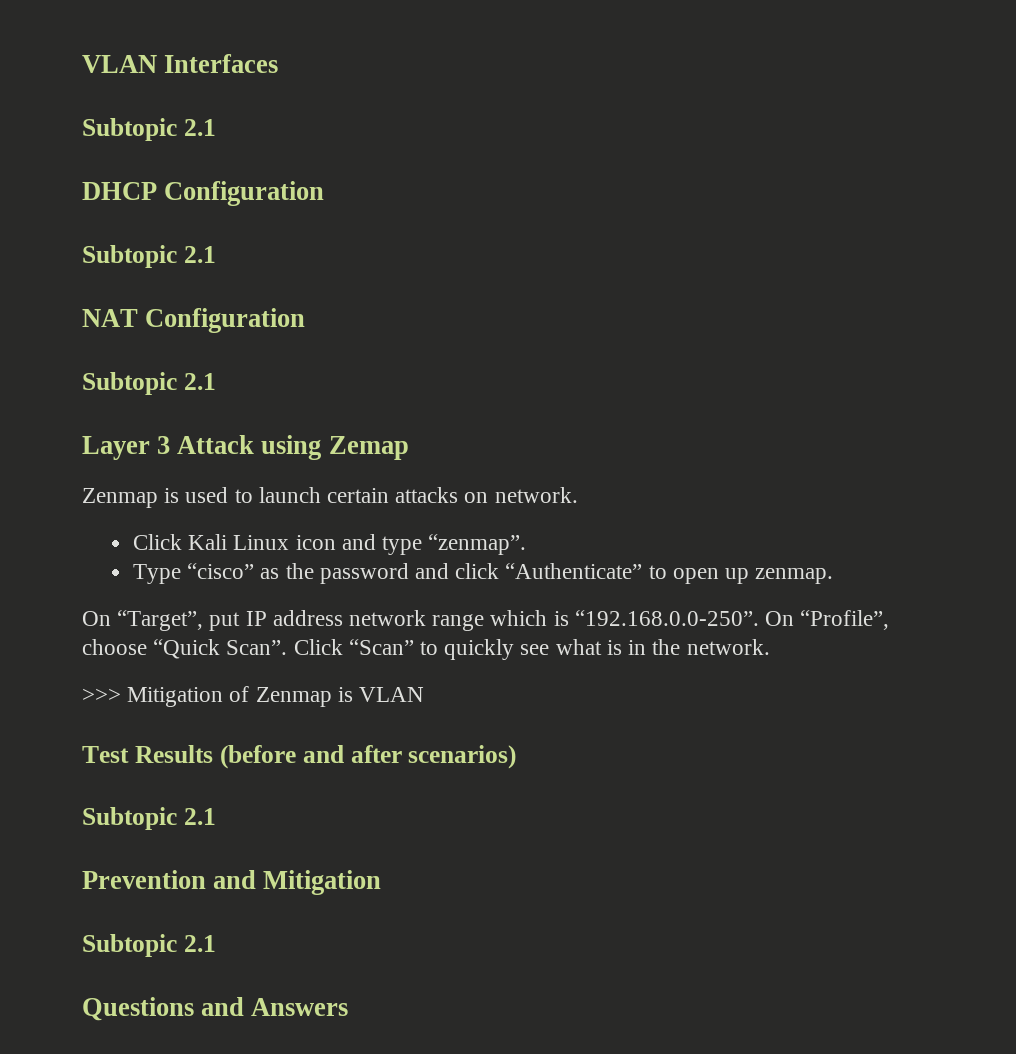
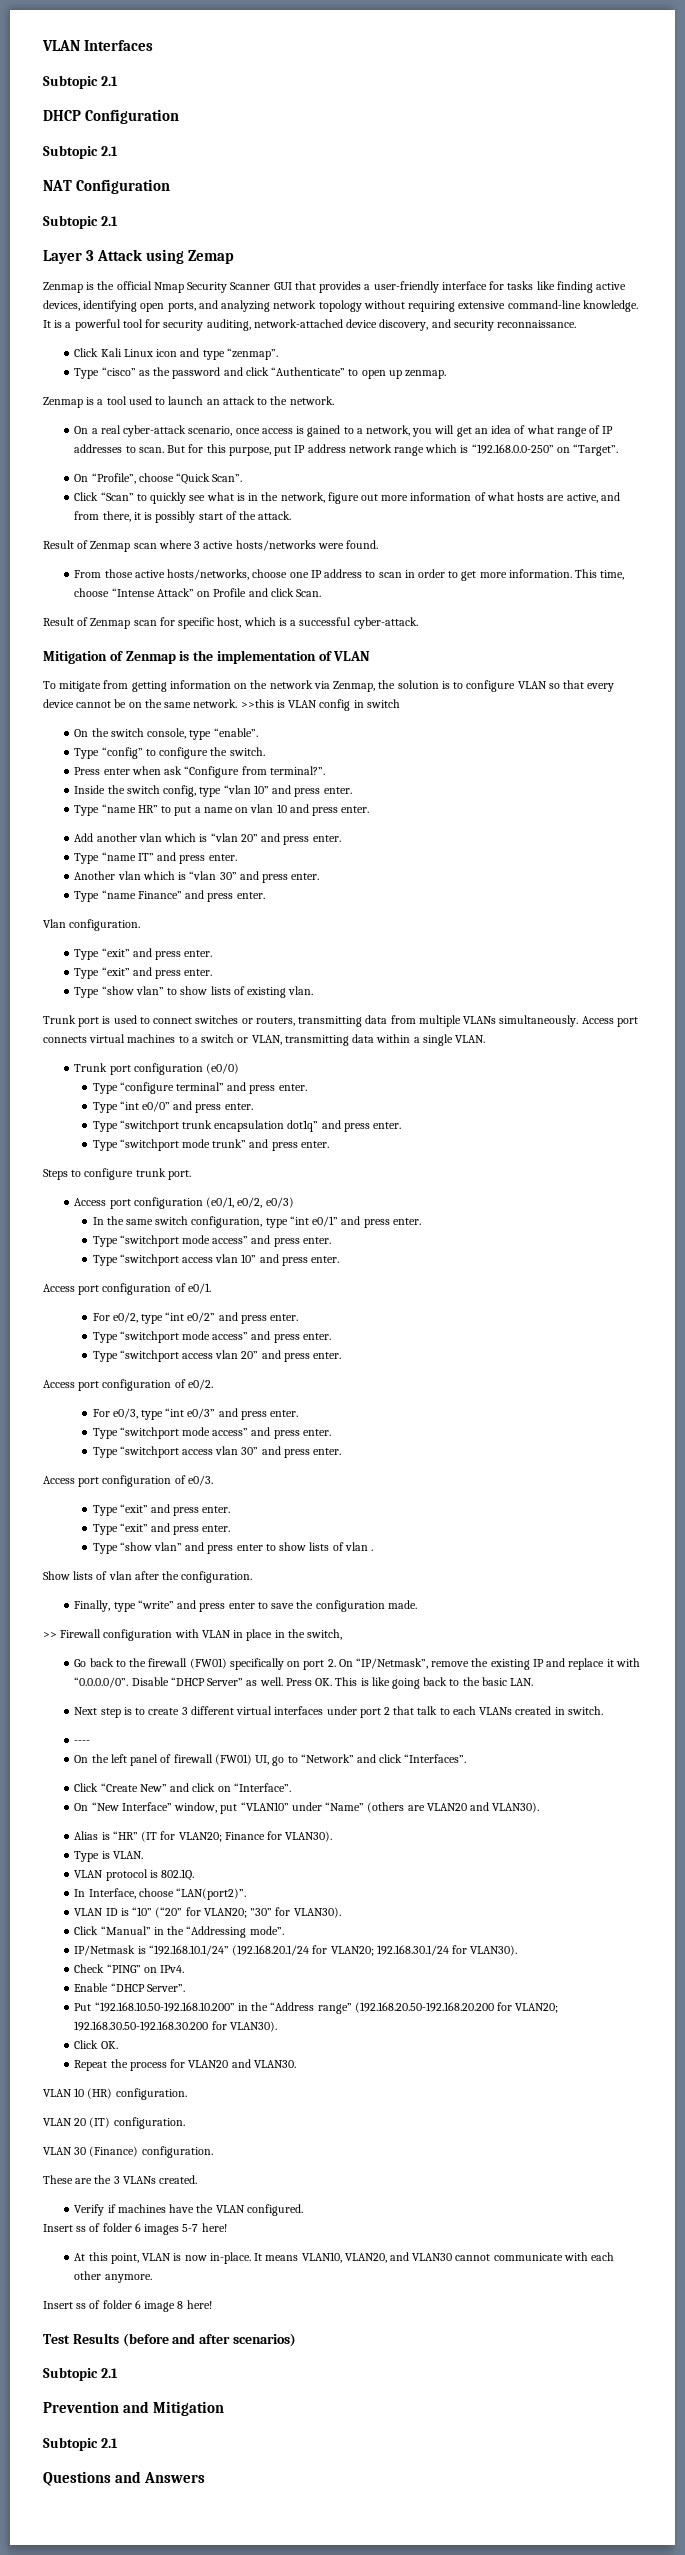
- Zenmap is used to launch certain attacks on network.
+ Zenmap is the official Nmap Security Scanner GUI that provides a user-friendly interface for tasks like finding active devices, identifying open ports, and analyzing network topology without requiring extensive command-line knowledge. It is a powerful tool for security auditing, network-attached device discovery, and security reconnaissance.
- On “Target”, put IP address network range which is “192.168.0.0-250”. On “Profile”, choose “Quick Scan”. Click “Scan” to quickly see what is in the network.
- >>> Mitigation of Zenmap is VLAN
+ Zenmap is a tool used to launch an attack to the network.
+ On a real cyber-attack scenario, once access is gained to a network, you will get an idea of what range of IP addresses to scan. But for this purpose, put IP address network range which is “192.168.0.0-250” on “Target”.
+ On “Profile”, choose “Quick Scan”.
+ Click “Scan” to quickly see what is in the network, figure out more information of what hosts are active, and from there, it is possibly start of the attack.
+ Result of Zenmap scan where 3 active hosts/networks were found.
+ From those active hosts/networks, choose one IP address to scan in order to get more information. This time, choose “Intense Attack” on Profile and click Scan.
+ Result of Zenmap scan for specific host, which is a successful cyber-attack.
+ Mitigation of Zenmap is the implementation of VLAN
+ To mitigate from getting information on the network via Zenmap, the solution is to configure VLAN so that every device cannot be on the same network. >>this is VLAN config in switch
+ On the switch console, type “enable”.
+ Type “config” to configure the switch.
+ Press enter when ask “Configure from terminal?”.
+ Inside the switch config, type “vlan 10” and press enter.
+ Type “name HR” to put a name on vlan 10 and press enter.
+ Add another vlan which is “vlan 20” and press enter.
+ Type “name IT” and press enter.
+ Another vlan which is “vlan 30” and press enter.
+ Type “name Finance” and press enter.
+ Vlan configuration.
+ Type “exit” and press enter.
+ Type “exit” and press enter.
+ Type “show vlan” to show lists of existing vlan.
+ Trunk port is used to connect switches or routers, transmitting data from multiple VLANs simultaneously. Access port connects virtual machines to a switch or VLAN, transmitting data within a single VLAN.
+ Trunk port configuration (e0/0)
+ Type “configure terminal” and press enter.
+ Type “int e0/0” and press enter.
+ Type “switchport trunk encapsulation dot1q” and press enter.
+ Type “switchport mode trunk” and press enter.
+ Steps to configure trunk port.
+ Access port configuration (e0/1, e0/2, e0/3)
+ In the same switch configuration, type “int e0/1” and press enter.
+ Type “switchport mode access” and press enter.
+ Type “switchport access vlan 10” and press enter.
+ Access port configuration of e0/1.
+ For e0/2, type “int e0/2” and press enter.
+ Type “switchport mode access” and press enter.
+ Type “switchport access vlan 20” and press enter.
+ Access port configuration of e0/2.
+ For e0/3, type “int e0/3” and press enter.
+ Type “switchport mode access” and press enter.
+ Type “switchport access vlan 30” and press enter.
+ Access port configuration of e0/3.
+ Type “exit” and press enter.
+ Type “exit” and press enter.
+ Type “show vlan” and press enter to show lists of vlan .
+ Show lists of vlan after the configuration.
+ Finally, type “write” and press enter to save the configuration made.
+ >> Firewall configuration with VLAN in place in the switch,
+ Go back to the firewall (FW01) specifically on port 2. On “IP/Netmask”, remove the existing IP and replace it with “0.0.0.0/0”. Disable “DHCP Server” as well. Press OK. This is like going back to the basic LAN.
+ Next step is to create 3 different virtual interfaces under port 2 that talk to each VLANs created in switch.
+ ----
+ On the left panel of firewall (FW01) UI, go to “Network” and click “Interfaces”.
+ Click “Create New” and click on “Interface”.
+ On “New Interface” window, put “VLAN10” under “Name” (others are VLAN20 and VLAN30).
+ Alias is “HR” (IT for VLAN20; Finance for VLAN30).
+ Type is VLAN.
+ VLAN protocol is 802.1Q.
+ In Interface, choose “LAN(port2)”.
+ VLAN ID is “10” (“20” for VLAN20; "30” for VLAN30).
+ Click “Manual” in the “Addressing mode”.
+ IP/Netmask is “192.168.10.1/24” (192.168.20.1/24 for VLAN20; 192.168.30.1/24 for VLAN30).
+ Check “PING” on IPv4.
+ Enable “DHCP Server”.
+ Put “192.168.10.50-192.168.10.200” in the “Address range” (192.168.20.50-192.168.20.200 for VLAN20; 192.168.30.50-192.168.30.200 for VLAN30).
+ Click OK.
+ Repeat the process for VLAN20 and VLAN30.
+ VLAN 10 (HR) configuration.
+ VLAN 20 (IT) configuration.
+ VLAN 30 (Finance) configuration.
+ These are the 3 VLANs created.
+ Verify if machines have the VLAN configured.
+ Insert ss of folder 6 images 5-7 here!
+ At this point, VLAN is now in-place. It means VLAN10, VLAN20, and VLAN30 cannot communicate with each other anymore.
+ Insert ss of folder 6 image 8 here!

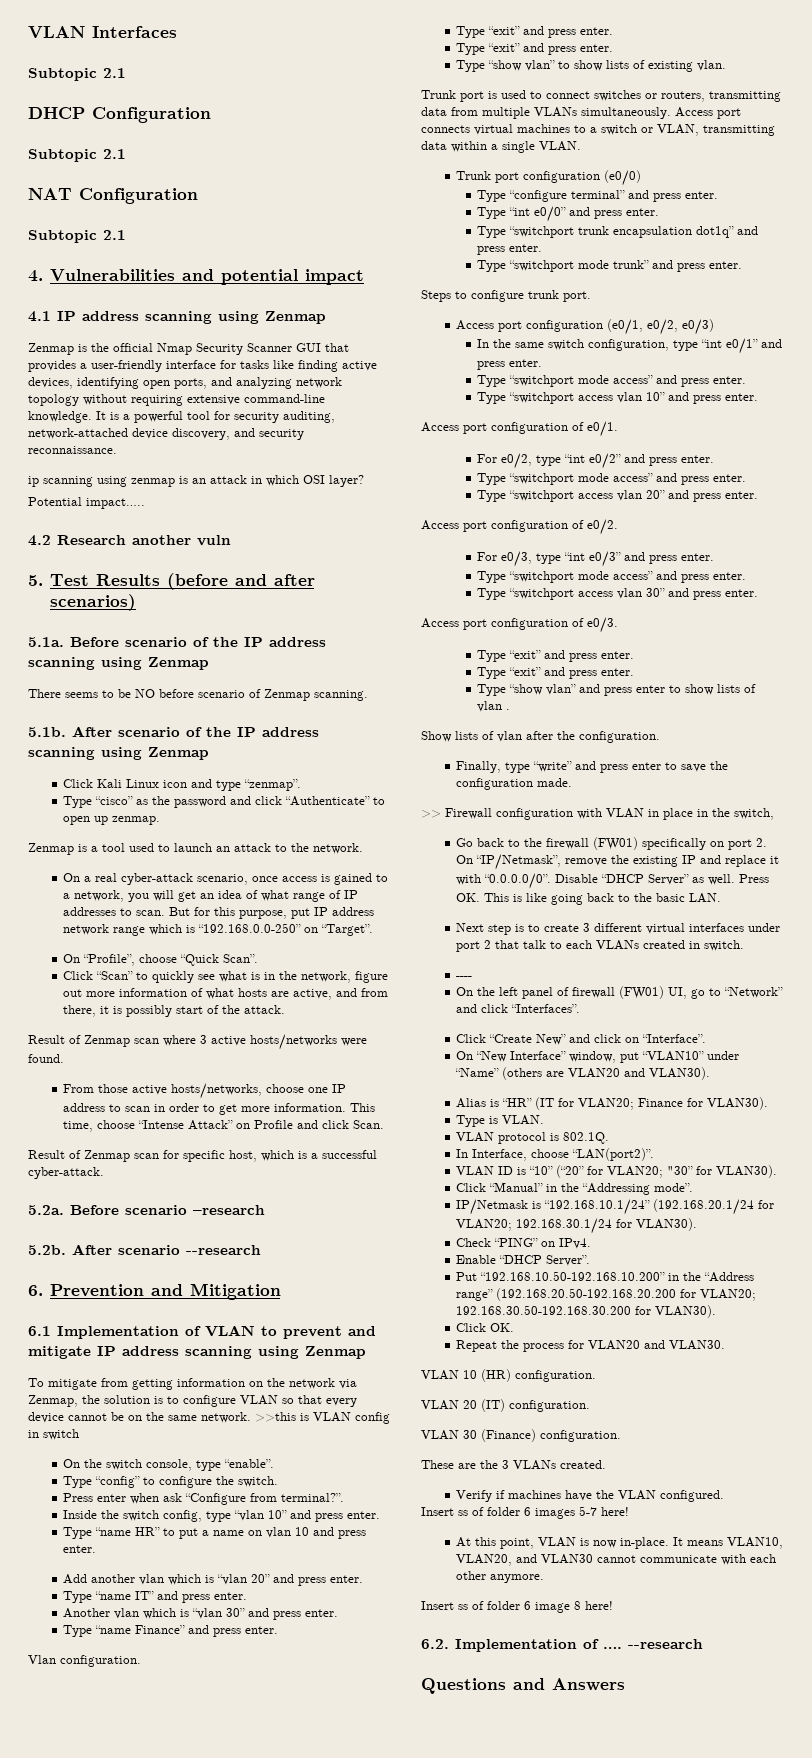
- Layer 3 Attack using Zemap
+ 4. Vulnerabilities and potential impact
+ 4.1 IP address scanning using Zenmap
+ ip scanning using zenmap is an attack in which OSI layer?
+ Potential impact…..
+ 4.2 Research another vuln
+ 5. Test Results (before and after scenarios)
+ 5.1a. Before scenario of the IP address scanning using Zenmap
+ There seems to be NO before scenario of Zenmap scanning.
+ 5.1b. After scenario of the IP address scanning using Zenmap
- Mitigation of Zenmap is the implementation of VLAN
+ 5.2a. Before scenario –research
+ 5.2b. After scenario --research
+ 6. Prevention and Mitigation
+ 6.1 Implementation of VLAN to prevent and mitigate IP address scanning using Zenmap
- Test Results (before and after scenarios)
- Subtopic 2.1
- Prevention and Mitigation
- Subtopic 2.1
+ 6.2. Implementation of …. --research

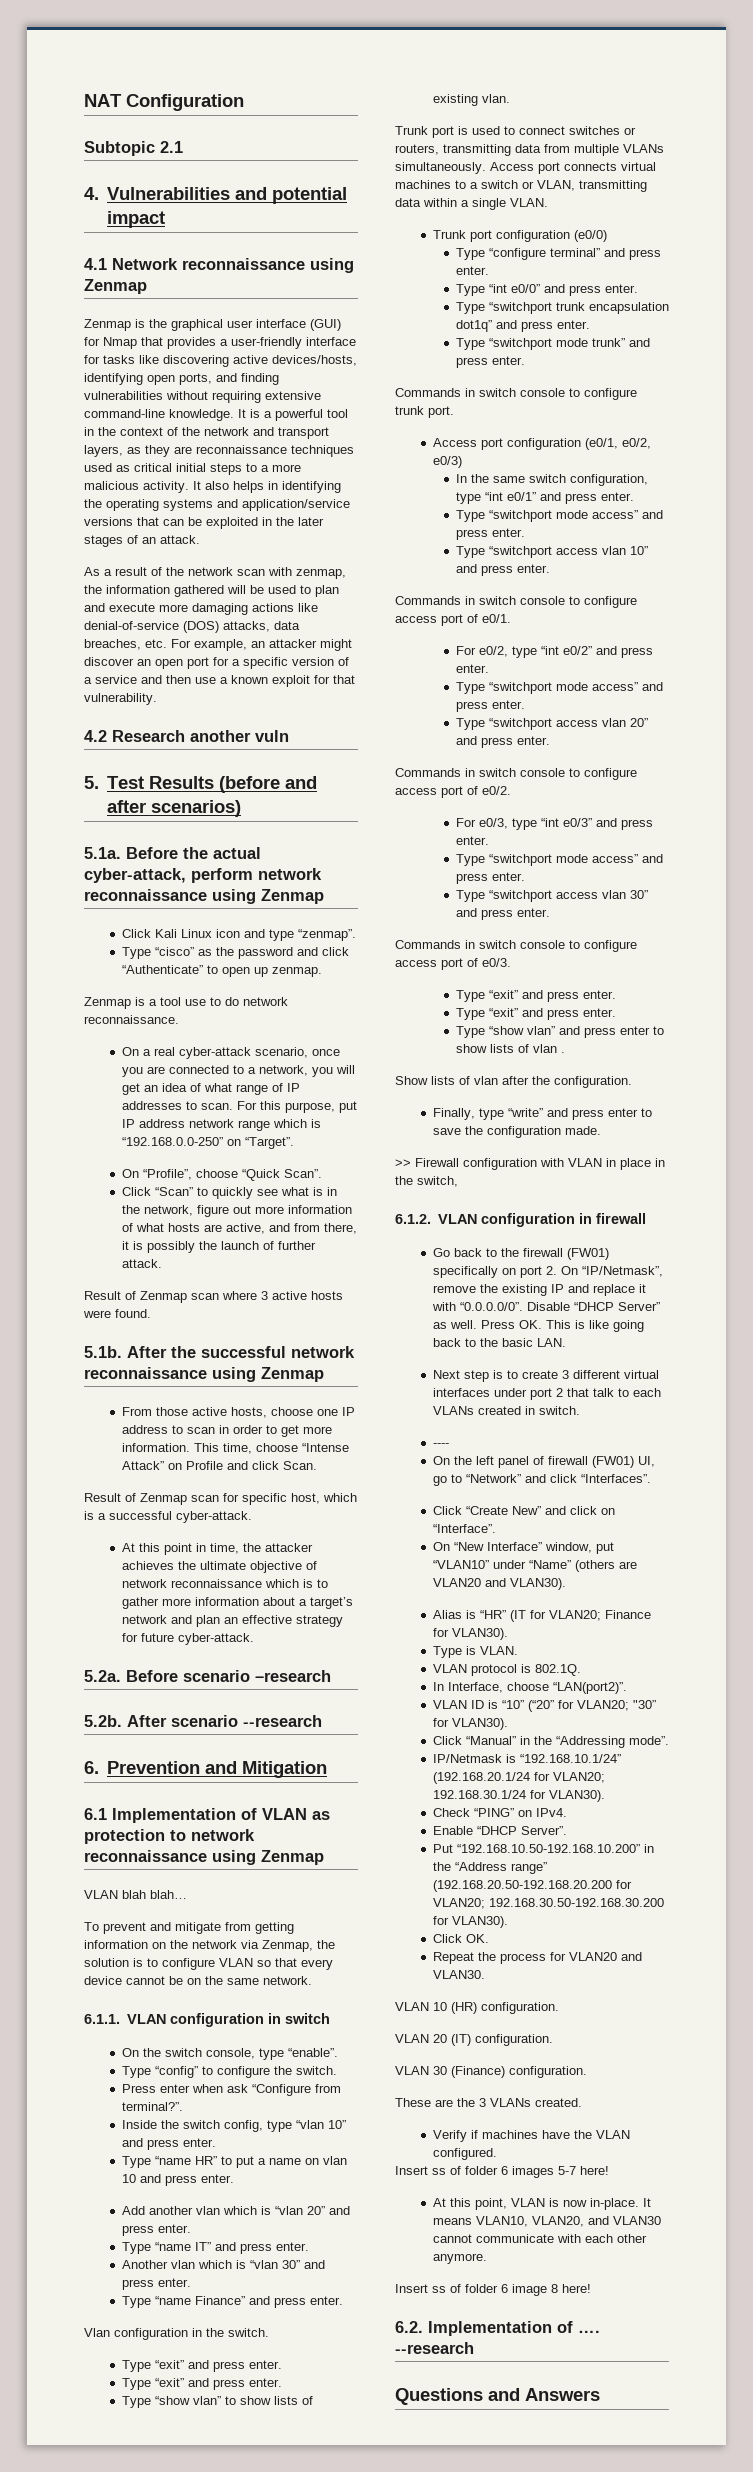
- VLAN Interfaces
- Subtopic 2.1
- DHCP Configuration
- Subtopic 2.1
- 4.1 IP address scanning using Zenmap
+ 4.1 Network reconnaissance using Zenmap
- Zenmap is the official Nmap Security Scanner GUI that provides a user-friendly interface for tasks like finding active devices, identifying open ports, and analyzing network topology without requiring extensive command-line knowledge.
+ Zenmap is the graphical user interface (GUI) for Nmap that provides a user-friendly interface for tasks like discovering active devices/hosts, identifying open ports, and finding vulnerabilities without requiring extensive command-line knowledge.
- It is a powerful tool for security auditing, network-attached device discovery, and security reconnaissance.
- ip scanning using zenmap is an attack in which OSI layer?
- Potential impact…..
+ It is a powerful tool in the context of the network and transport layers, as they are reconnaissance techniques used as critical initial steps to a more malicious activity. It also helps in identifying the operating systems and application/service versions that can be exploited in the later stages of an attack.
+ As a result of the network scan with zenmap, the information gathered will be used to plan and execute more damaging actions like denial-of-service (DOS) attacks, data breaches, etc. For example, an attacker might discover an open port for a specific version of a service and then use a known exploit for that vulnerability.
- 5.1a. Before scenario of the IP address scanning using Zenmap
- There seems to be NO before scenario of Zenmap scanning.
- 5.1b. After scenario of the IP address scanning using Zenmap
+ 5.1a. Before the actual cyber-attack, perform network reconnaissance using Zenmap
- Zenmap is a tool used to launch an attack to the network.
+ Zenmap is a tool use to do network reconnaissance.
- On a real cyber-attack scenario, once access is gained to a network, you will get an idea of what range of IP addresses to scan.
+ On a real cyber-attack scenario, once you are connected to a network, you will get an idea of what range of IP addresses to scan.
- But for this purpose, put IP address network range which is “192.168.0.0-250” on “Target”.
+ For this purpose, put IP address network range which is “192.168.0.0-250” on “Target”.
- Click “Scan” to quickly see what is in the network, figure out more information of what hosts are active, and from there, it is possibly start of the attack.
+ Click “Scan” to quickly see what is in the network, figure out more information of what hosts are active, and from there, it is possibly the launch of further attack.
- Result of Zenmap scan where 3 active hosts/networks were found.
+ Result of Zenmap scan where 3 active hosts were found.
+ 5.1b. After the successful network reconnaissance using Zenmap
- From those active hosts/networks, choose one IP address to scan in order to get more information.
+ From those active hosts, choose one IP address to scan in order to get more information.
+ At this point in time, the attacker achieves the ultimate objective of network reconnaissance which is to gather more information about a target’s network and plan an effective strategy for future cyber-attack.
- 6.1 Implementation of VLAN to prevent and mitigate IP address scanning using Zenmap
+ 6.1 Implementation of VLAN as protection to network reconnaissance using Zenmap
+ VLAN blah blah…
- To mitigate from getting information on the network via Zenmap, the solution is to configure VLAN so that every device cannot be on the same network. >>this is VLAN config in switch
+ To prevent and mitigate from getting information on the network via Zenmap, the solution is to configure VLAN so that every device cannot be on the same network.
+ 6.1.1. VLAN configuration in switch
- Vlan configuration.
+ Vlan configuration in the switch.
- Steps to configure trunk port.
+ Commands in switch console to configure trunk port.
- Access port configuration of e0/1.
+ Commands in switch console to configure access port of e0/1.
- Access port configuration of e0/2.
+ Commands in switch console to configure access port of e0/2.
- Access port configuration of e0/3.
+ Commands in switch console to configure access port of e0/3.
+ 6.1.2. VLAN configuration in firewall

